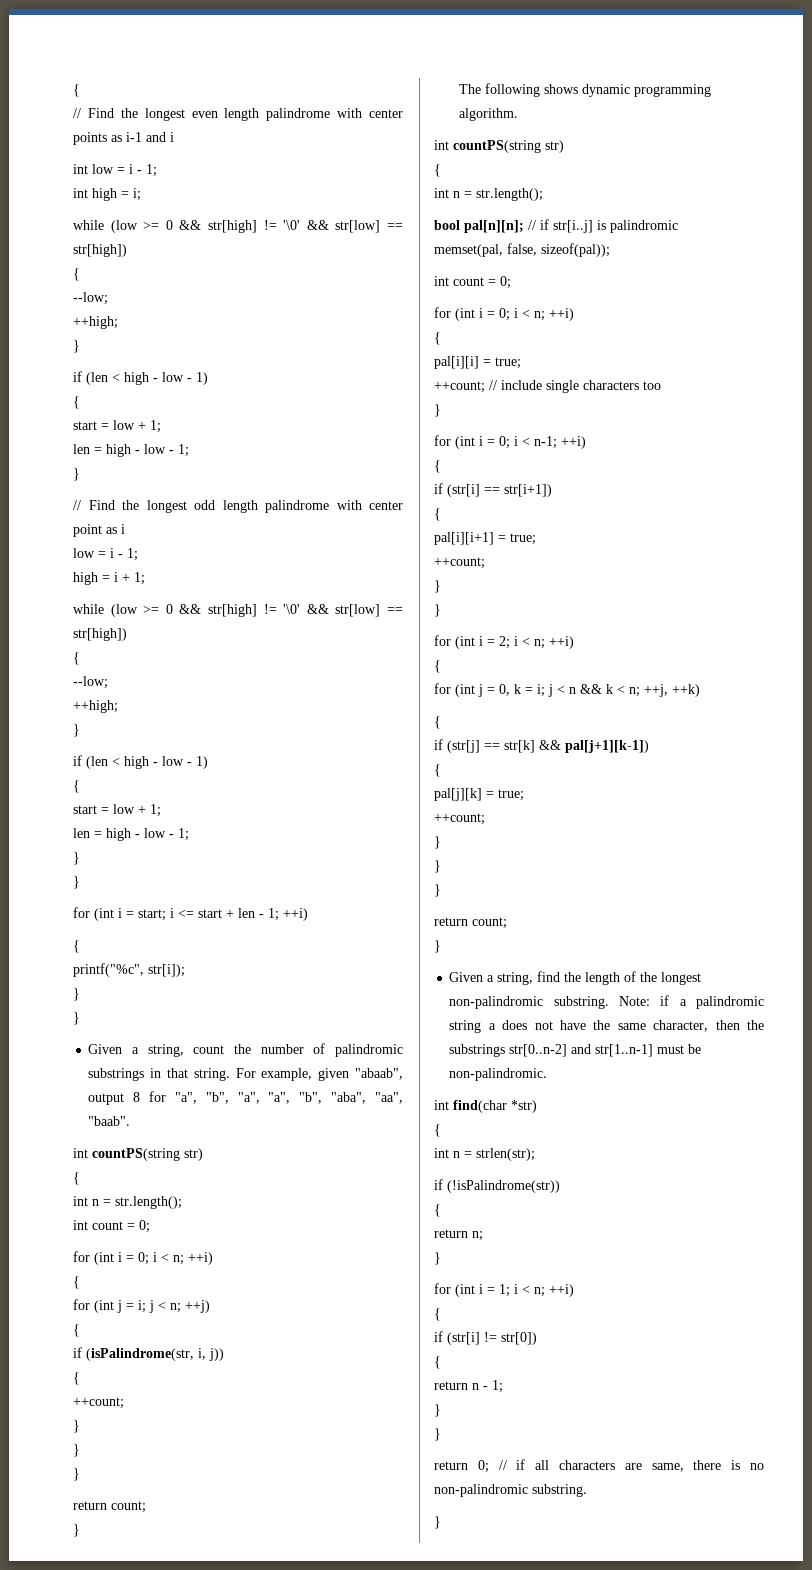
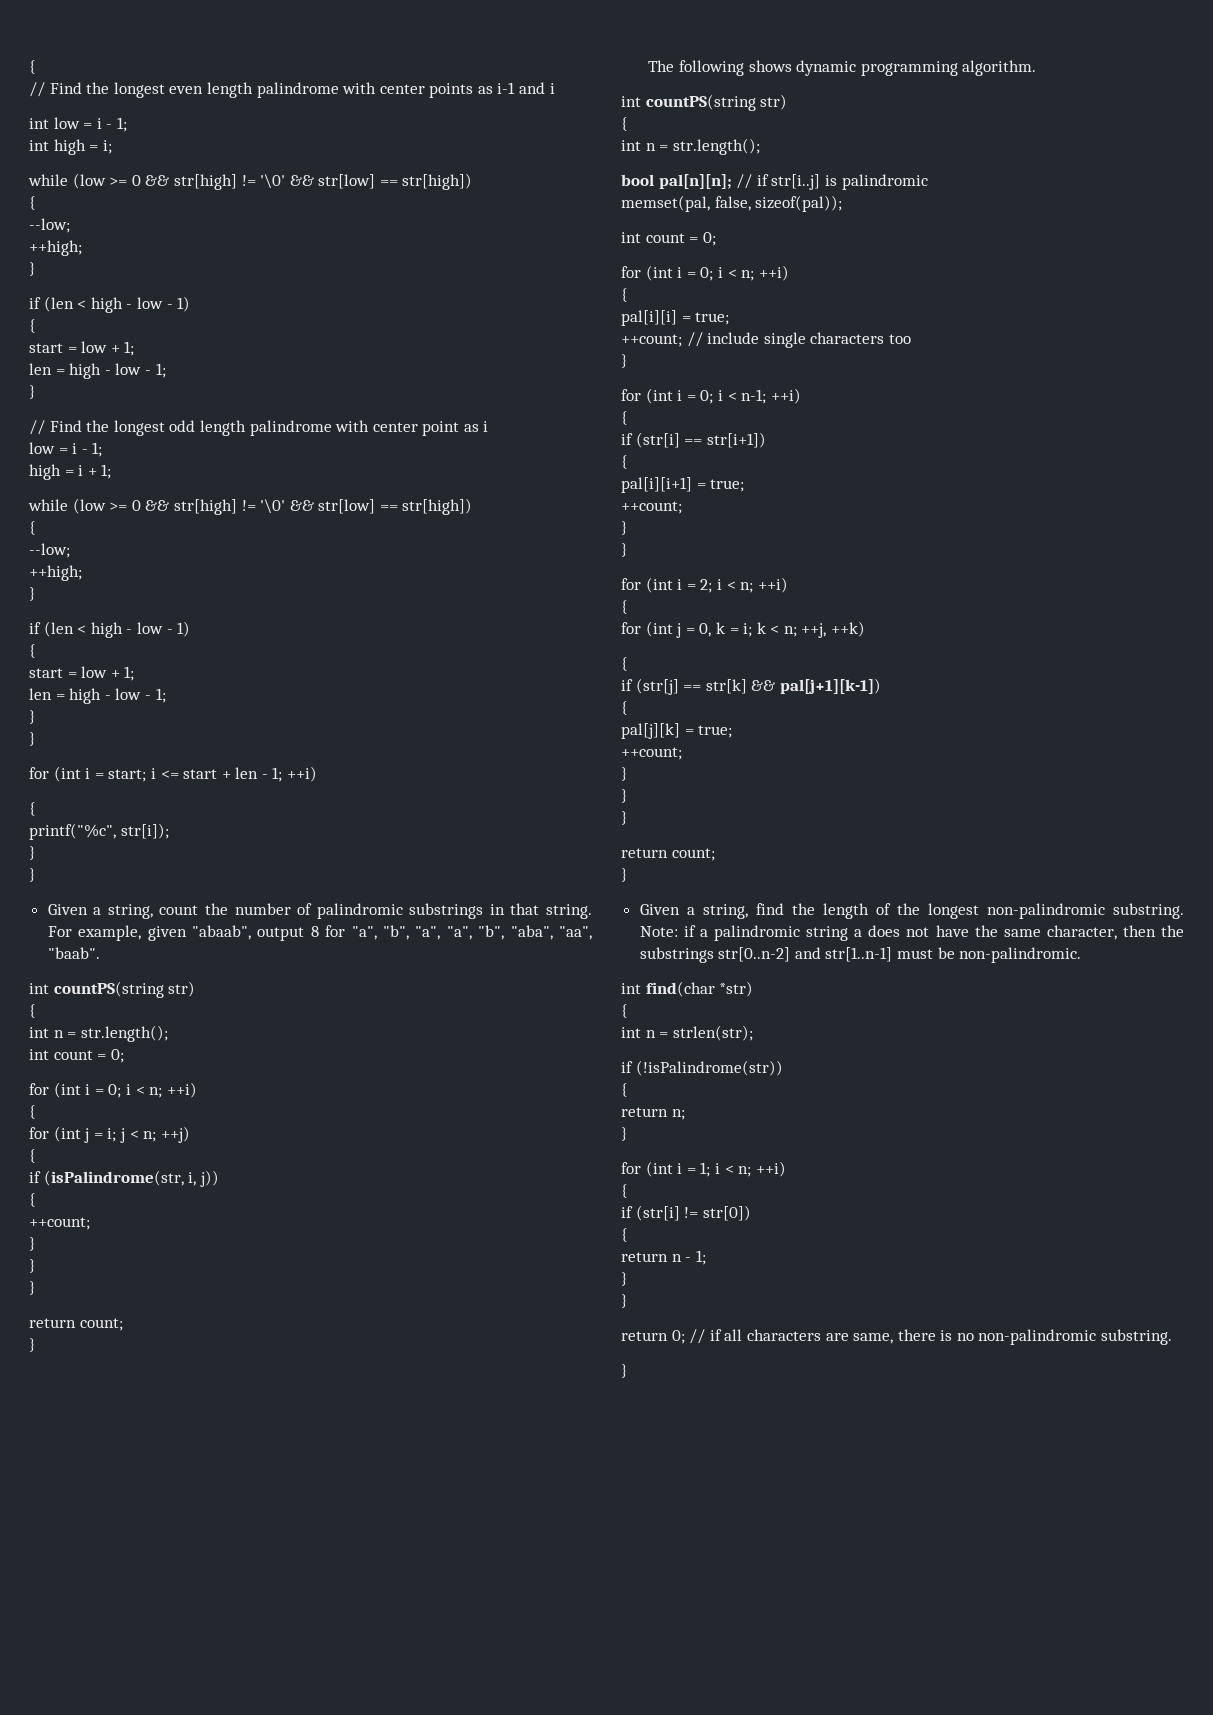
- for (int j = 0, k = i; j < n && k < n; ++j, ++k)
+ for (int j = 0, k = i; k < n; ++j, ++k)

